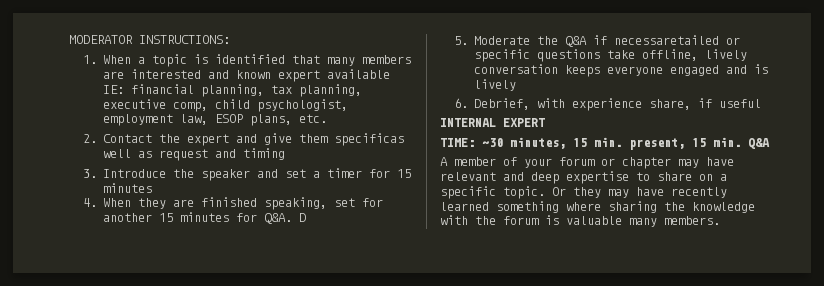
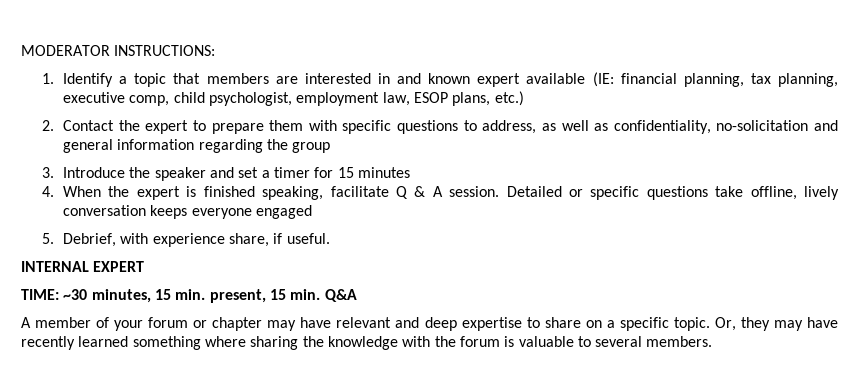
- 1. When a topic is identified that many members are interested and known expert available IE: financial planning, tax planning, executive comp, child psychologist, employment law, ESOP plans, etc.
+ 1. Identify a topic that members are interested in and known expert available (IE: financial planning, tax planning, executive comp, child psychologist, employment law, ESOP plans, etc.)
- 2. Contact the expert and give them specificas well as request and timing
+ 2. Contact the expert to prepare them with specific questions to address, as well as confidentiality, no-solicitation and general information regarding the group
- 4. When they are finished speaking, set for another 15 minutes for Q&A. D
- 5. Moderate the Q&A if necessaretailed or specific questions take offline, lively conversation keeps everyone engaged and is lively
- 6. Debrief, with experience share, if useful
+ 4. When the expert is finished speaking, facilitate Q & A session. Detailed or specific questions take offline, lively conversation keeps everyone engaged
+ 5. Debrief, with experience share, if useful.
- Or they may have recently learned something where sharing the knowledge with the forum is valuable many members.
+ Or, they may have recently learned something where sharing the knowledge with the forum is valuable to several members.

